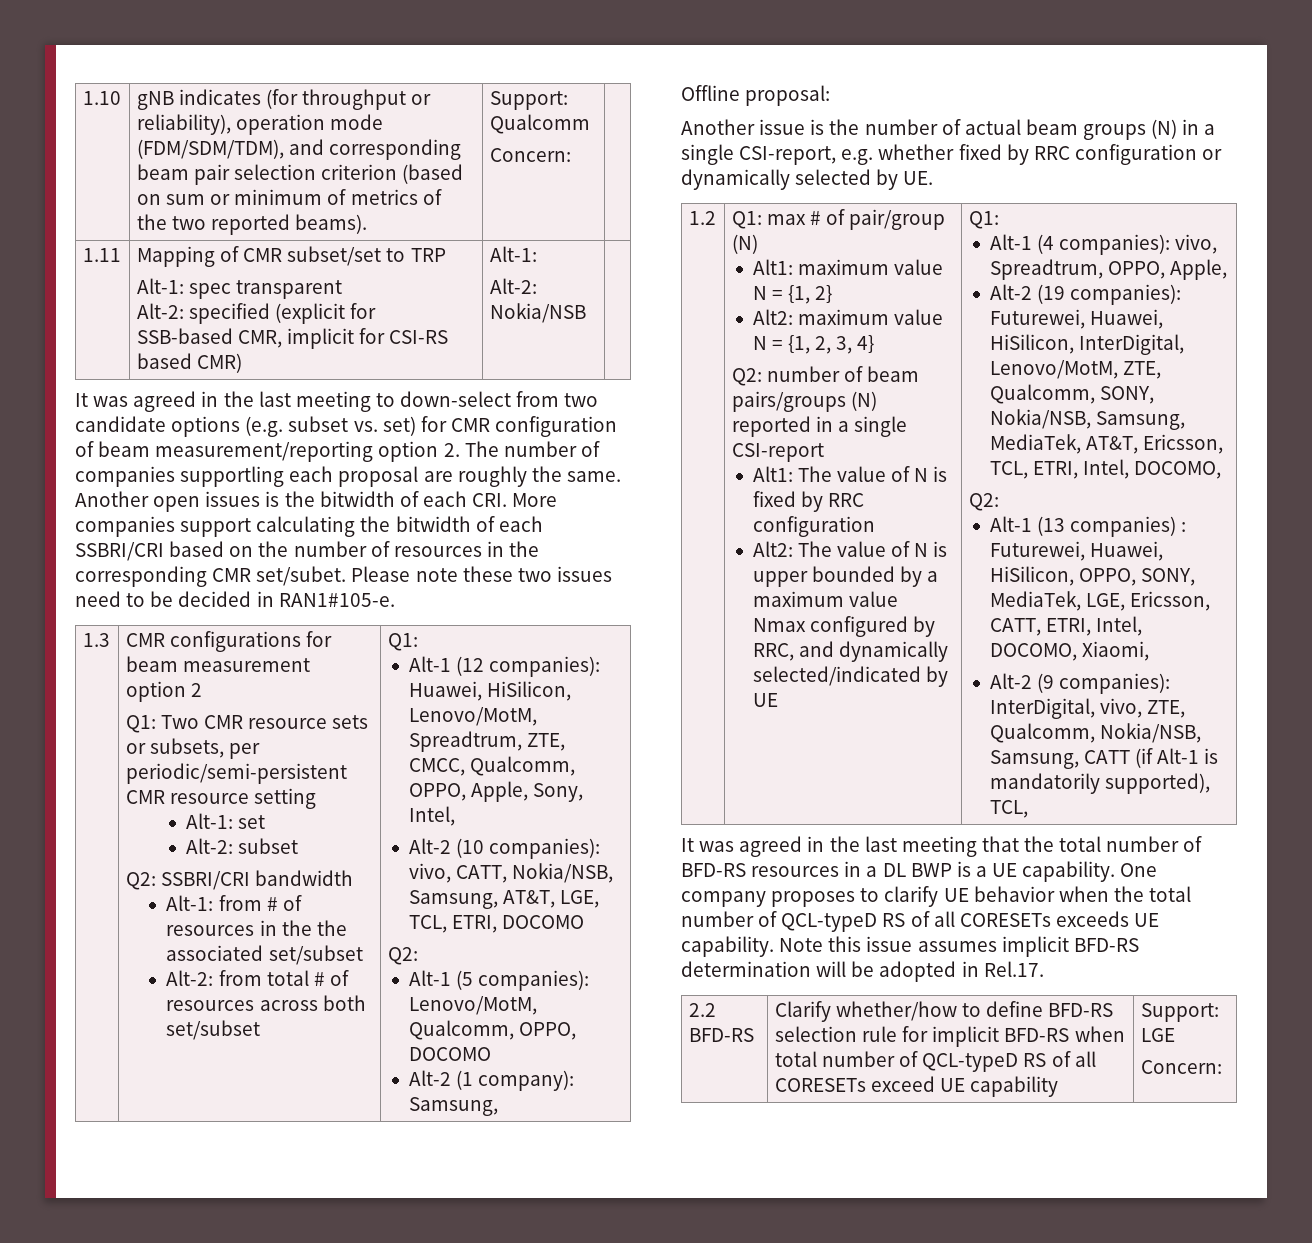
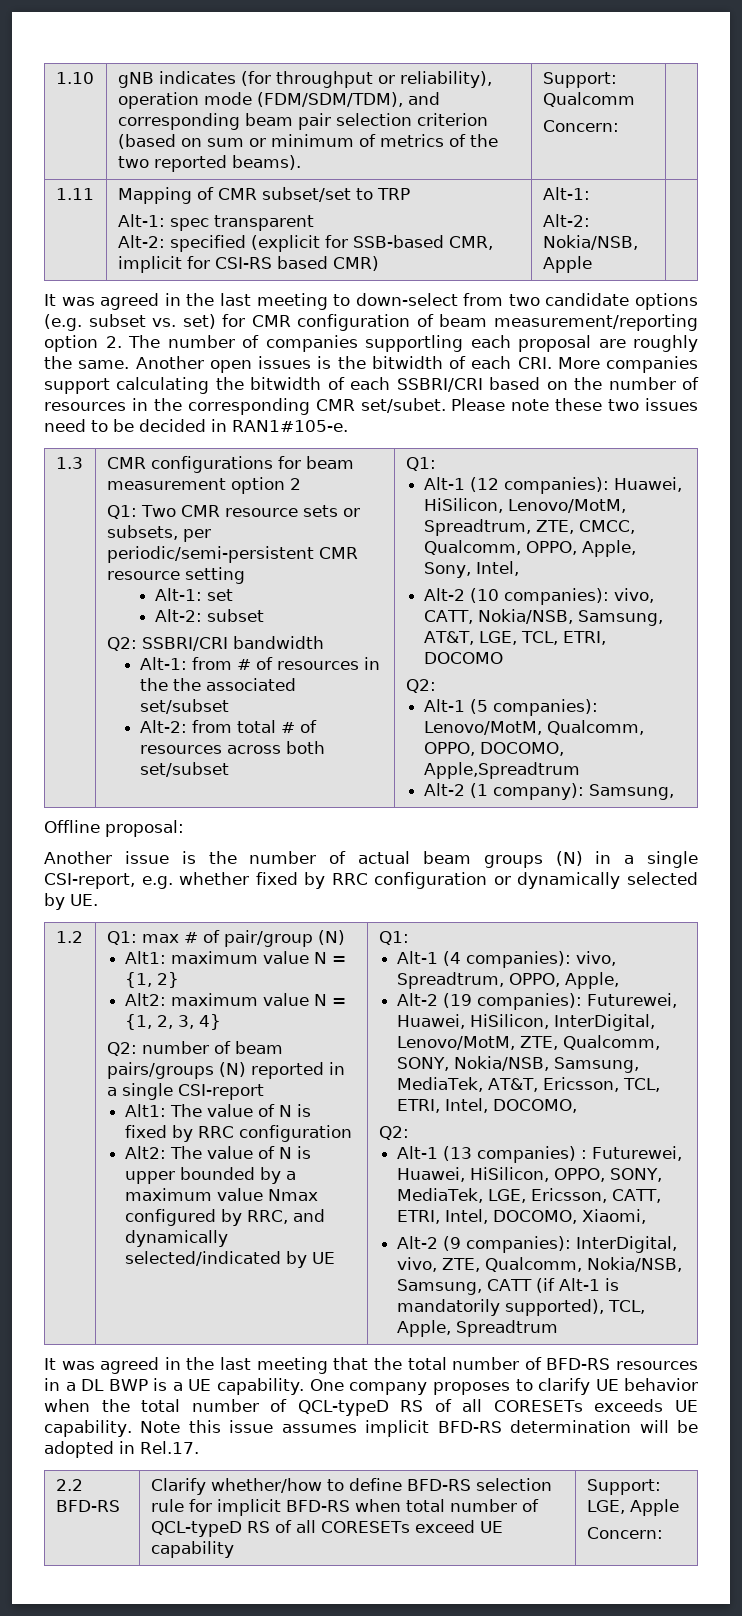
  1.11 | Mapping of CMR subset/set to TRP
  Alt-1: spec transparent
  Alt-2: specified (explicit for SSB-based CMR, implicit for CSI-RS based CMR) | Alt-1:
- Alt-2: Nokia/NSB |
+ Alt-2: Nokia/NSB, Apple |
- Alt-1 (5 companies): Lenovo/MotM, Qualcomm, OPPO, DOCOMO
+ Alt-1 (5 companies): Lenovo/MotM, Qualcomm, OPPO, DOCOMO, Apple,Spreadtrum
- Alt-2 (9 companies): InterDigital, vivo, ZTE, Qualcomm, Nokia/NSB, Samsung, CATT (if Alt-1 is mandatorily supported), TCL,
+ Alt-2 (9 companies): InterDigital, vivo, ZTE, Qualcomm, Nokia/NSB, Samsung, CATT (if Alt-1 is mandatorily supported), TCL, Apple, Spreadtrum
- 2.2 BFD-RS | Clarify whether/how to define BFD-RS selection rule for implicit BFD-RS when total number of QCL-typeD RS of all CORESETs exceed UE capability | Support: LGE
+ 2.2 BFD-RS | Clarify whether/how to define BFD-RS selection rule for implicit BFD-RS when total number of QCL-typeD RS of all CORESETs exceed UE capability | Support: LGE, Apple

